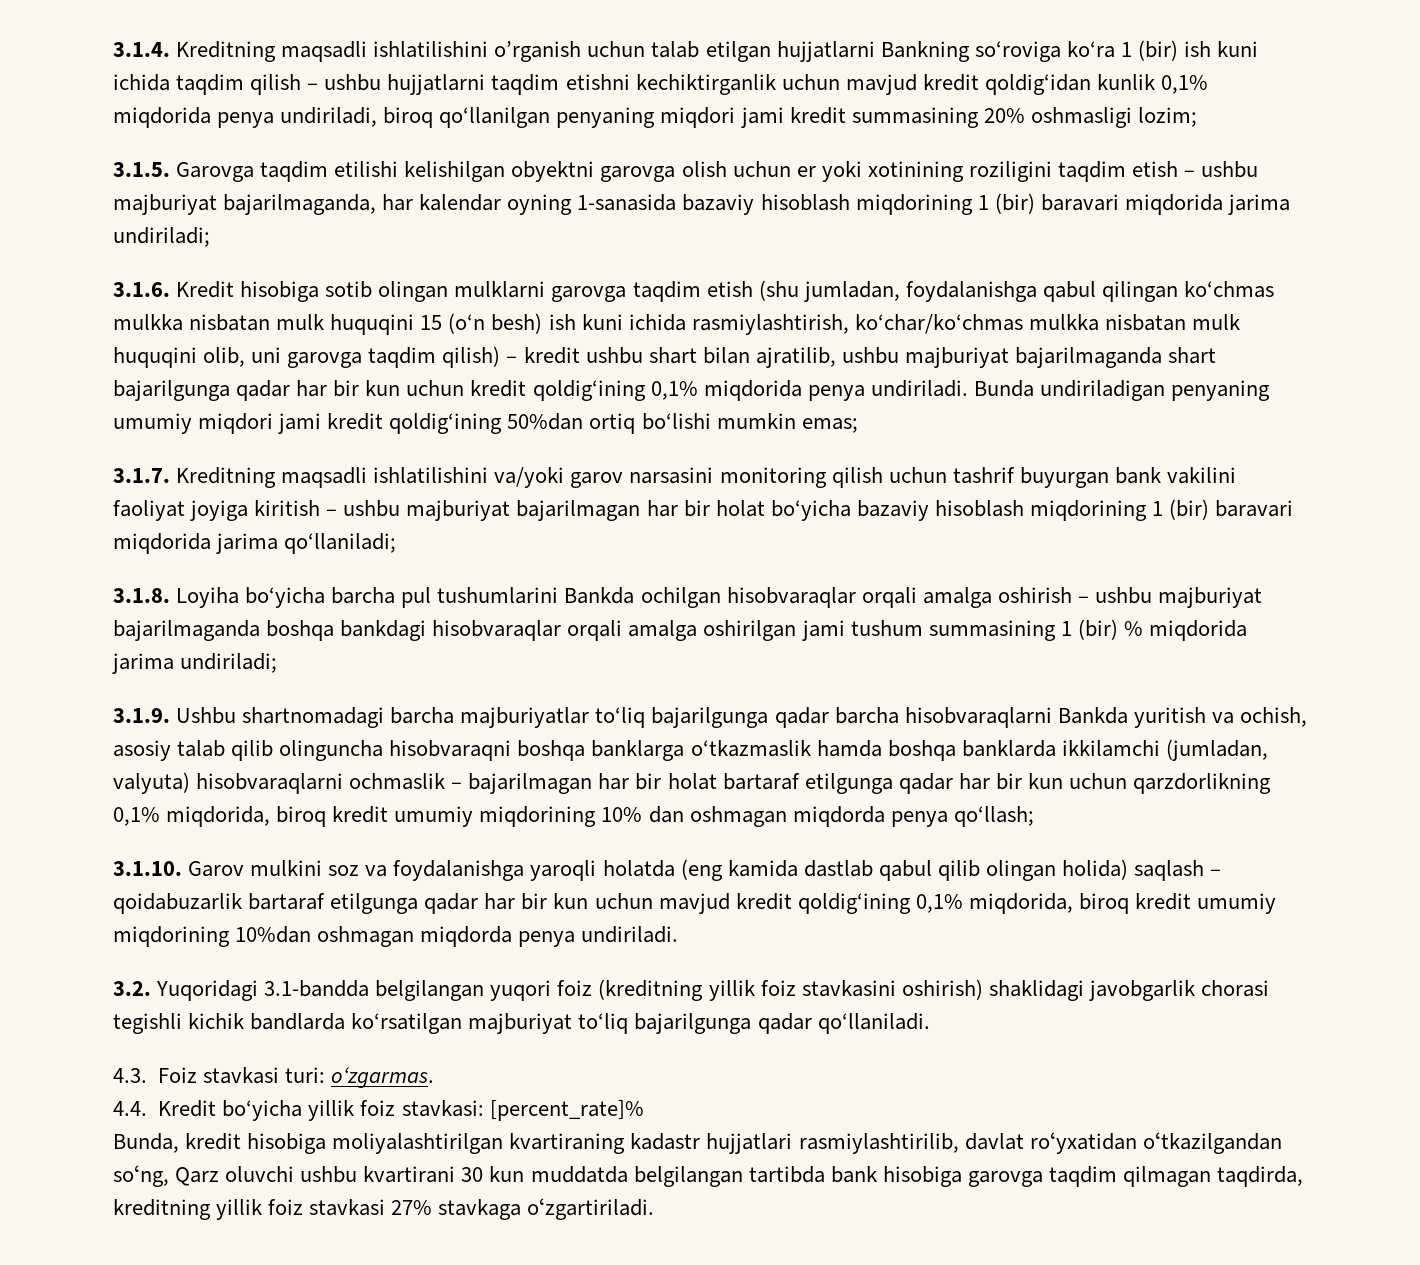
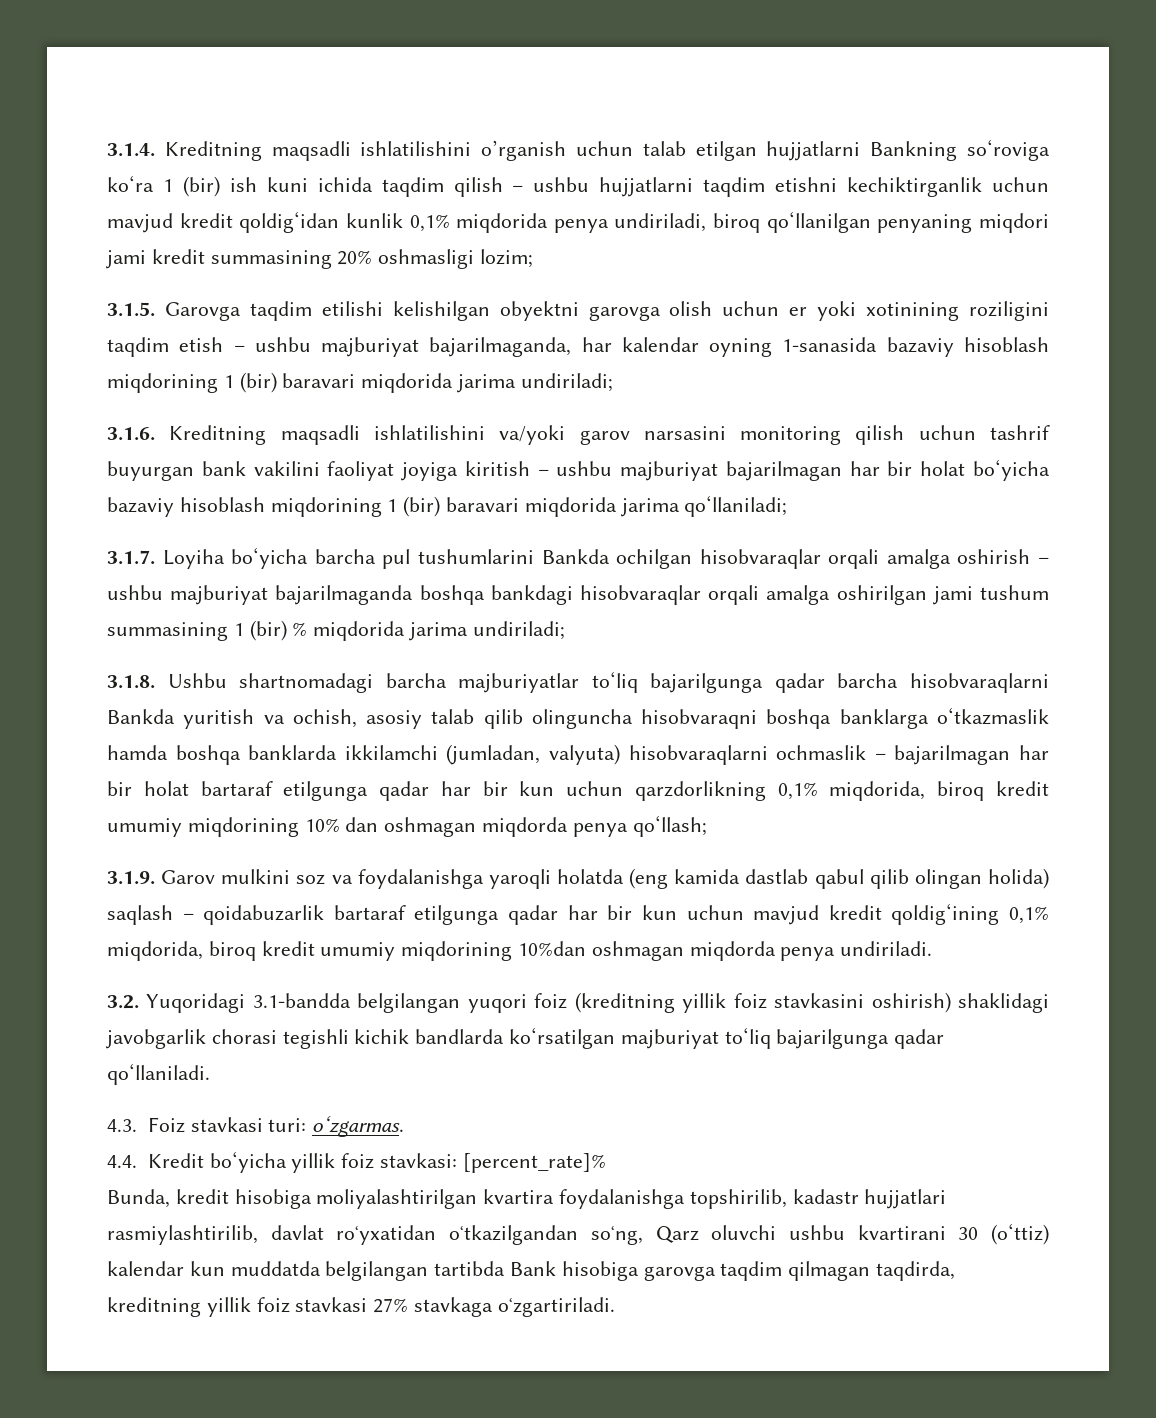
- 3.1.6. Kredit hisobiga sotib olingan mulklarni garovga taqdim etish (shu jumladan, foydalanishga qabul qilingan ko‘chmas mulkka nisbatan mulk huquqini 15 (o‘n besh) ish kuni ichida rasmiylashtirish, ko‘char/ko‘chmas mulkka nisbatan mulk huquqini olib, uni garovga taqdim qilish) – kredit ushbu shart bilan ajratilib, ushbu majburiyat bajarilmaganda shart bajarilgunga qadar har bir kun uchun kredit qoldig‘ining 0,1% miqdorida penya undiriladi. Bunda undiriladigan penyaning umumiy miqdori jami kredit qoldig‘ining 50%dan ortiq bo‘lishi mumkin emas;
- 3.1.7. Kreditning maqsadli ishlatilishini va/yoki garov narsasini monitoring qilish uchun tashrif buyurgan bank vakilini faoliyat joyiga kiritish – ushbu majburiyat bajarilmagan har bir holat bo‘yicha bazaviy hisoblash miqdorining 1 (bir) baravari miqdorida jarima qo‘llaniladi;
+ 3.1.6. Kreditning maqsadli ishlatilishini va/yoki garov narsasini monitoring qilish uchun tashrif buyurgan bank vakilini faoliyat joyiga kiritish – ushbu majburiyat bajarilmagan har bir holat bo‘yicha bazaviy hisoblash miqdorining 1 (bir) baravari miqdorida jarima qo‘llaniladi;
- 3.1.8. Loyiha bo‘yicha barcha pul tushumlarini Bankda ochilgan hisobvaraqlar orqali amalga oshirish – ushbu majburiyat bajarilmaganda boshqa bankdagi hisobvaraqlar orqali amalga oshirilgan jami tushum summasining 1 (bir) % miqdorida jarima undiriladi;
+ 3.1.7. Loyiha bo‘yicha barcha pul tushumlarini Bankda ochilgan hisobvaraqlar orqali amalga oshirish – ushbu majburiyat bajarilmaganda boshqa bankdagi hisobvaraqlar orqali amalga oshirilgan jami tushum summasining 1 (bir) % miqdorida jarima undiriladi;
- 3.1.9. Ushbu shartnomadagi barcha majburiyatlar to‘liq bajarilgunga qadar barcha hisobvaraqlarni Bankda yuritish va ochish, asosiy talab qilib olinguncha hisobvaraqni boshqa banklarga o‘tkazmaslik hamda boshqa banklarda ikkilamchi (jumladan, valyuta) hisobvaraqlarni ochmaslik – bajarilmagan har bir holat bartaraf etilgunga qadar har bir kun uchun qarzdorlikning 0,1% miqdorida, biroq kredit umumiy miqdorining 10% dan oshmagan miqdorda penya qo‘llash;
+ 3.1.8. Ushbu shartnomadagi barcha majburiyatlar to‘liq bajarilgunga qadar barcha hisobvaraqlarni Bankda yuritish va ochish, asosiy talab qilib olinguncha hisobvaraqni boshqa banklarga o‘tkazmaslik hamda boshqa banklarda ikkilamchi (jumladan, valyuta) hisobvaraqlarni ochmaslik – bajarilmagan har bir holat bartaraf etilgunga qadar har bir kun uchun qarzdorlikning 0,1% miqdorida, biroq kredit umumiy miqdorining 10% dan oshmagan miqdorda penya qo‘llash;
- 3.1.10. Garov mulkini soz va foydalanishga yaroqli holatda (eng kamida dastlab qabul qilib olingan holida) saqlash – qoidabuzarlik bartaraf etilgunga qadar har bir kun uchun mavjud kredit qoldig‘ining 0,1% miqdorida, biroq kredit umumiy miqdorining 10%dan oshmagan miqdorda penya undiriladi.
+ 3.1.9. Garov mulkini soz va foydalanishga yaroqli holatda (eng kamida dastlab qabul qilib olingan holida) saqlash – qoidabuzarlik bartaraf etilgunga qadar har bir kun uchun mavjud kredit qoldig‘ining 0,1% miqdorida, biroq kredit umumiy miqdorining 10%dan oshmagan miqdorda penya undiriladi.
- Bunda, kredit hisobiga moliyalashtirilgan kvartiraning kadastr hujjatlari rasmiylashtirilib, davlat roʻyxatidan oʻtkazilgandan soʻng, Qarz oluvchi ushbu kvartirani 30 kun muddatda belgilangan tartibda bank hisobiga garovga taqdim qilmagan taqdirda, kreditning yillik foiz stavkasi 27% stavkaga oʻzgartiriladi.
+ Bunda, kredit hisobiga moliyalashtirilgan kvartira foydalanishga topshirilib, kadastr hujjatlari rasmiylashtirilib, davlat roʻyxatidan oʻtkazilgandan soʻng, Qarz oluvchi ushbu kvartirani 30 (o‘ttiz) kalendar kun muddatda belgilangan tartibda Bank hisobiga garovga taqdim qilmagan taqdirda, kreditning yillik foiz stavkasi 27% stavkaga oʻzgartiriladi.

